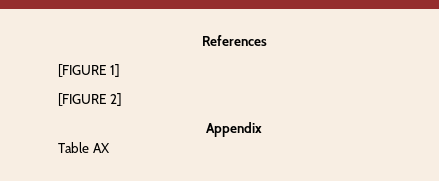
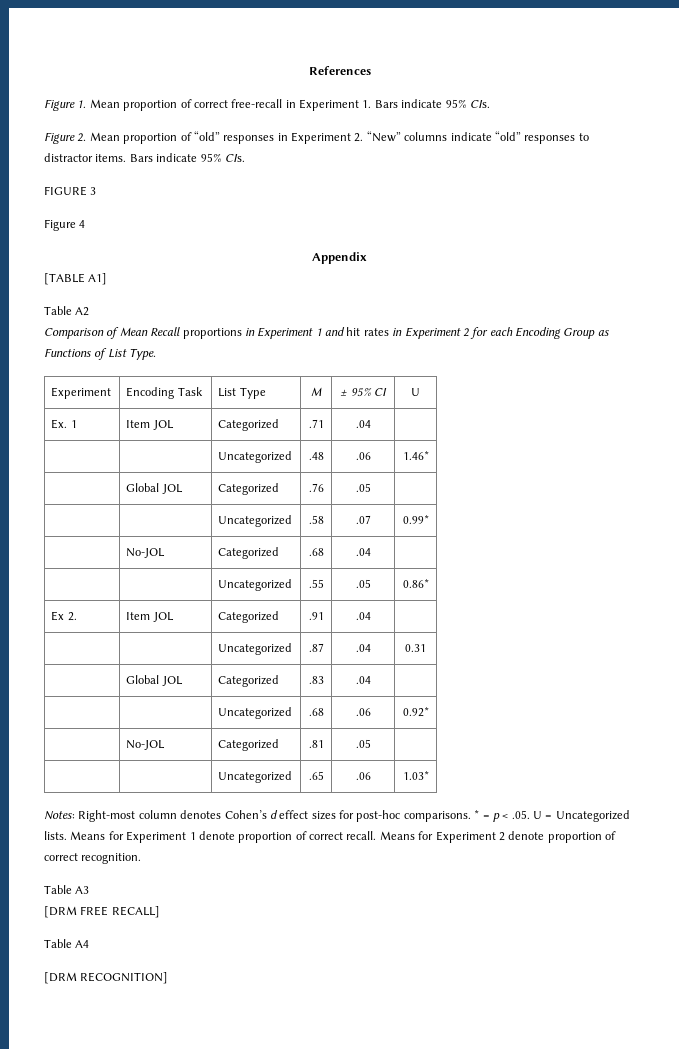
- [FIGURE 1]
- [FIGURE 2]
+ Figure 1. Mean proportion of correct free-recall in Experiment 1. Bars indicate 95% CIs.
+ Figure 2. Mean proportion of “old” responses in Experiment 2. “New” columns indicate “old” responses to distractor items. Bars indicate 95% CIs.
+ FIGURE 3
+ Figure 4
- Table AX
+ [TABLE A1]
+ Table A2
+ Comparison of Mean Recall proportions in Experiment 1 and hit rates in Experiment 2 for each Encoding Group as Functions of List Type.
+ Experiment | Encoding Task | List Type | M | ± 95% CI | U
+ Ex. 1 | Item JOL | Categorized | .71 | .04 |
+ | | Uncategorized | .48 | .06 | 1.46*
+ | Global JOL | Categorized | .76 | .05 |
+ | | Uncategorized | .58 | .07 | 0.99*
+ | No-JOL | Categorized | .68 | .04 |
+ | | Uncategorized | .55 | .05 | 0.86*
+ Ex 2. | Item JOL | Categorized | .91 | .04 |
+ | | Uncategorized | .87 | .04 | 0.31
+ | Global JOL | Categorized | .83 | .04 |
+ | | Uncategorized | .68 | .06 | 0.92*
+ | No-JOL | Categorized | .81 | .05 |
+ | | Uncategorized | .65 | .06 | 1.03*
+ Notes: Right-most column denotes Cohen’s d effect sizes for post-hoc comparisons. * = p < .05. U = Uncategorized lists. Means for Experiment 1 denote proportion of correct recall. Means for Experiment 2 denote proportion of correct recognition.
+ Table A3
+ [DRM FREE RECALL]
+ Table A4
+ [DRM RECOGNITION]

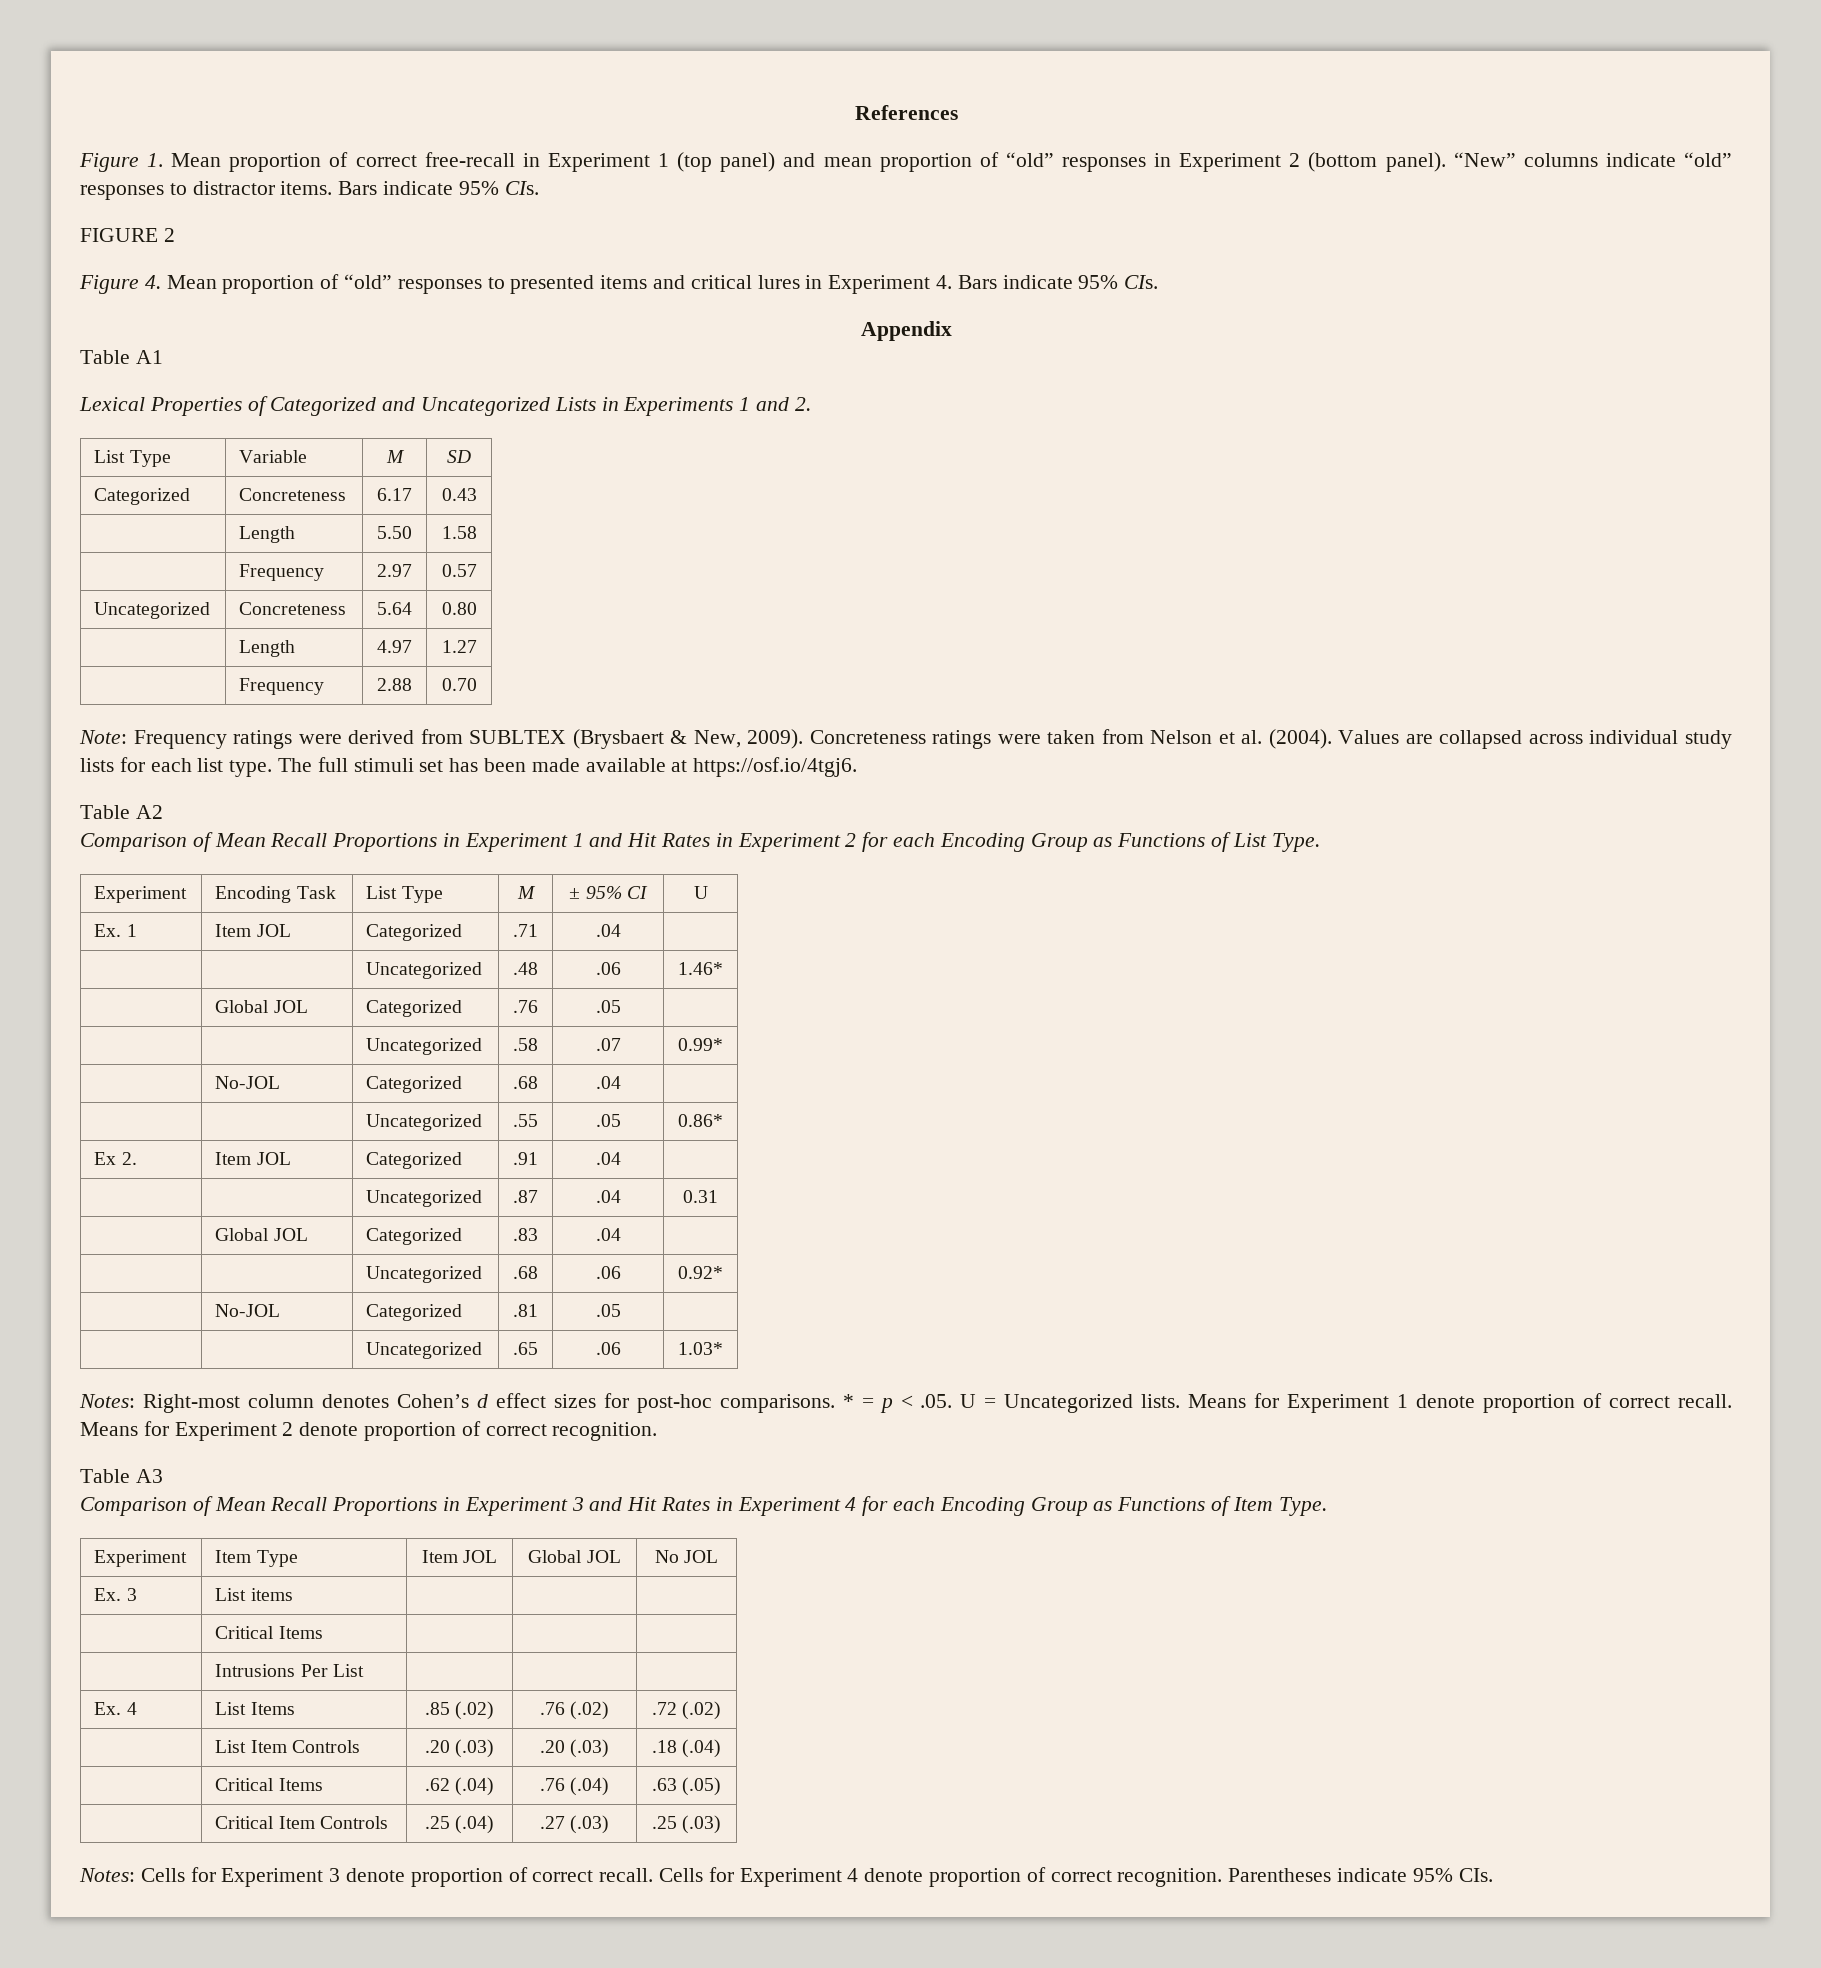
- Figure 1. Mean proportion of correct free-recall in Experiment 1. Bars indicate 95% CIs.
- Figure 2. Mean proportion of “old” responses in Experiment 2. “New” columns indicate “old” responses to distractor items.
+ Figure 1. Mean proportion of correct free-recall in Experiment 1 (top panel) and mean proportion of “old” responses in Experiment 2 (bottom panel). “New” columns indicate “old” responses to distractor items.
- FIGURE 3
- Figure 4
+ FIGURE 2
+ Figure 4. Mean proportion of “old” responses to presented items and critical lures in Experiment 4. Bars indicate 95% CIs.
  Appendix
- [TABLE A1]
+ Table A1
+ Lexical Properties of Categorized and Uncategorized Lists in Experiments 1 and 2.
+ List Type | Variable | M | SD
+ Categorized | Concreteness | 6.17 | 0.43
+ | Length | 5.50 | 1.58
+ | Frequency | 2.97 | 0.57
+ Uncategorized | Concreteness | 5.64 | 0.80
+ | Length | 4.97 | 1.27
+ | Frequency | 2.88 | 0.70
+ Note: Frequency ratings were derived from SUBLTEX (Brysbaert & New, 2009). Concreteness ratings were taken from Nelson et al. (2004). Values are collapsed across individual study lists for each list type. The full stimuli set has been made available at https://osf.io/4tgj6.
- Comparison of Mean Recall proportions in Experiment 1 and hit rates in Experiment 2 for each Encoding Group as Functions of List Type.
+ Comparison of Mean Recall Proportions in Experiment 1 and Hit Rates in Experiment 2 for each Encoding Group as Functions of List Type.
- [DRM FREE RECALL]
- Table A4
- [DRM RECOGNITION]
+ Comparison of Mean Recall Proportions in Experiment 3 and Hit Rates in Experiment 4 for each Encoding Group as Functions of Item Type.
+ Experiment | Item Type | Item JOL | Global JOL | No JOL
+ Ex. 3 | List items | | |
+ | Critical Items | | |
+ | Intrusions Per List | | |
+ Ex. 4 | List Items | .85 (.02) | .76 (.02) | .72 (.02)
+ | List Item Controls | .20 (.03) | .20 (.03) | .18 (.04)
+ | Critical Items | .62 (.04) | .76 (.04) | .63 (.05)
+ | Critical Item Controls | .25 (.04) | .27 (.03) | .25 (.03)
+ Notes: Cells for Experiment 3 denote proportion of correct recall. Cells for Experiment 4 denote proportion of correct recognition. Parentheses indicate 95% CIs.

